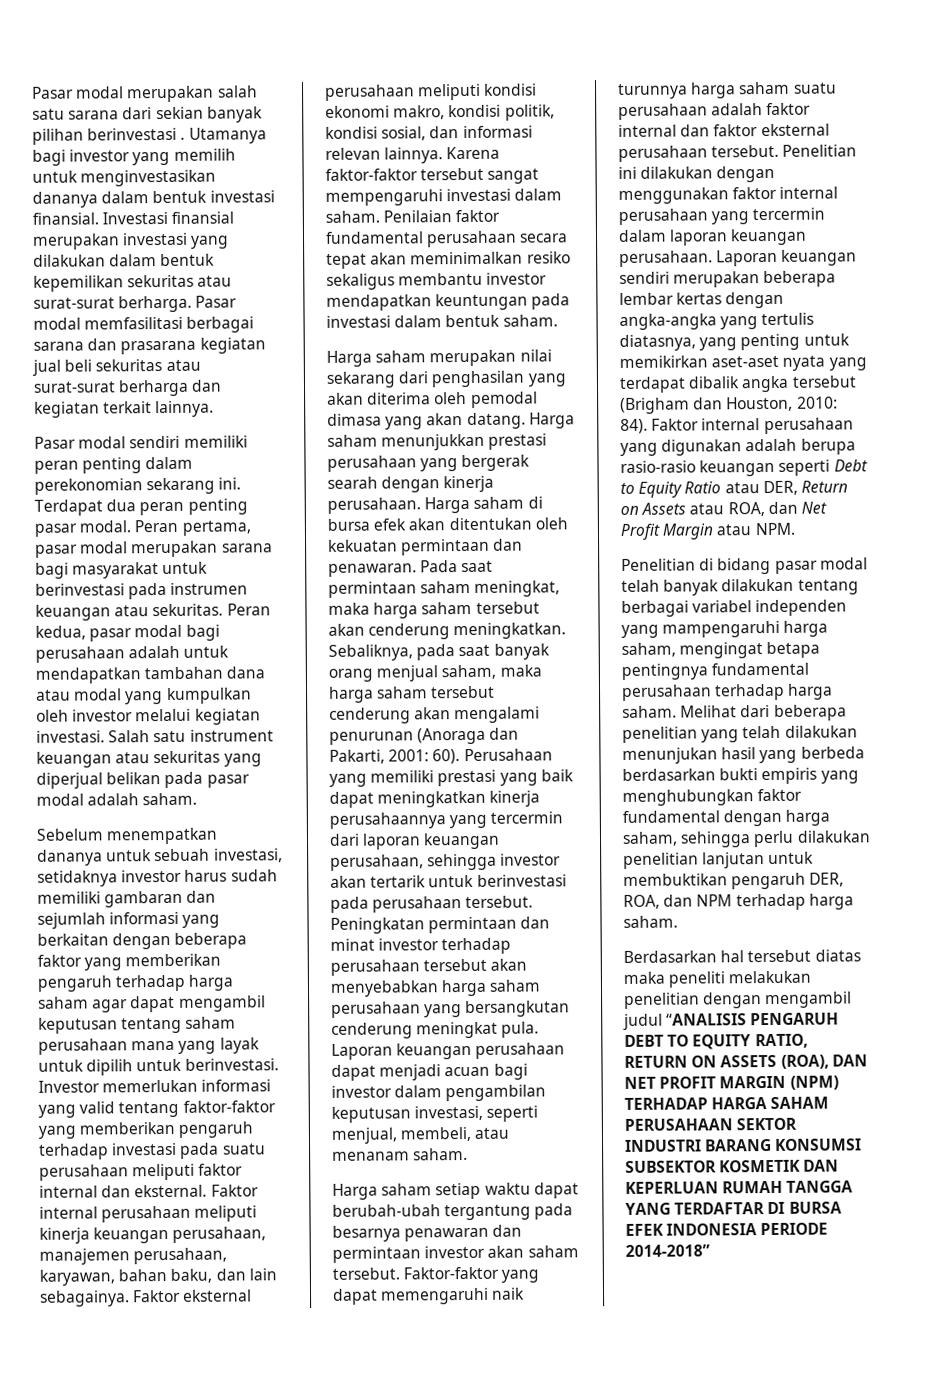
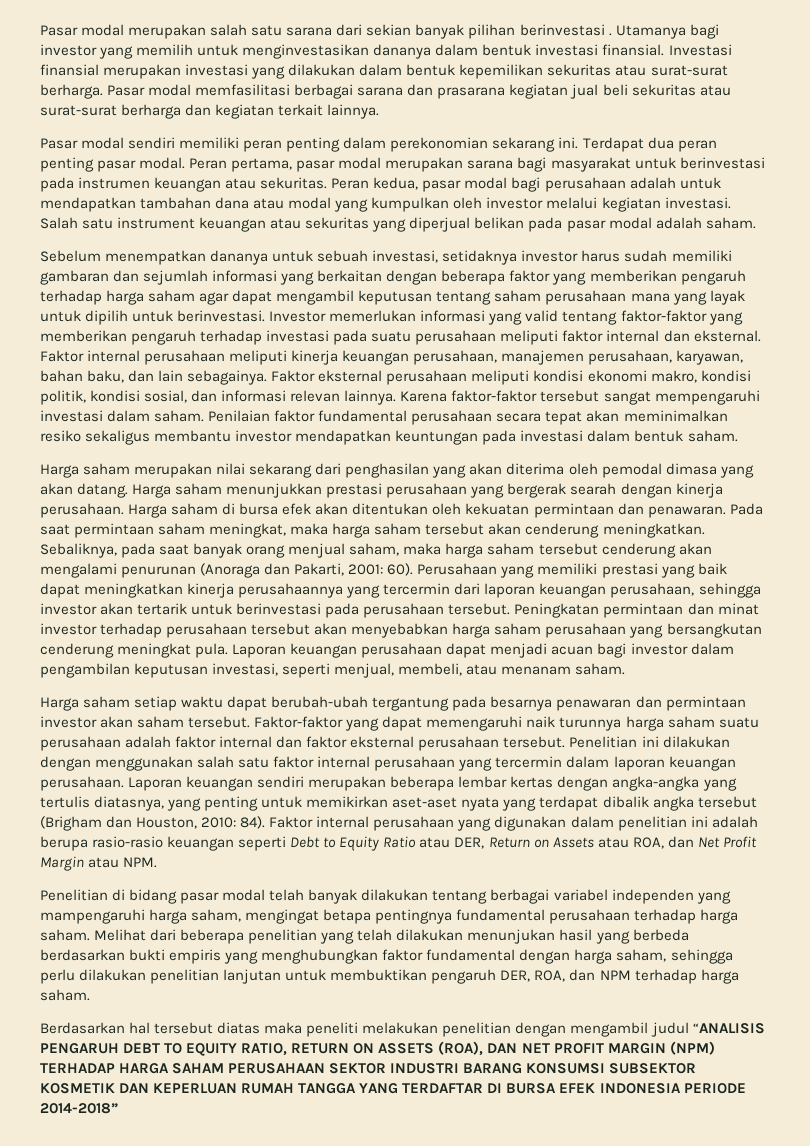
- Penelitian ini dilakukan dengan menggunakan faktor internal perusahaan yang tercermin dalam laporan keuangan perusahaan.
+ Penelitian ini dilakukan dengan menggunakan salah satu faktor internal perusahaan yang tercermin dalam laporan keuangan perusahaan.
- Faktor internal perusahaan yang digunakan adalah berupa rasio-rasio keuangan seperti Debt to Equity Ratio atau DER, Return on Assets atau ROA, dan Net Profit Margin atau NPM.
+ Faktor internal perusahaan yang digunakan dalam penelitian ini adalah berupa rasio-rasio keuangan seperti Debt to Equity Ratio atau DER, Return on Assets atau ROA, dan Net Profit Margin atau NPM.

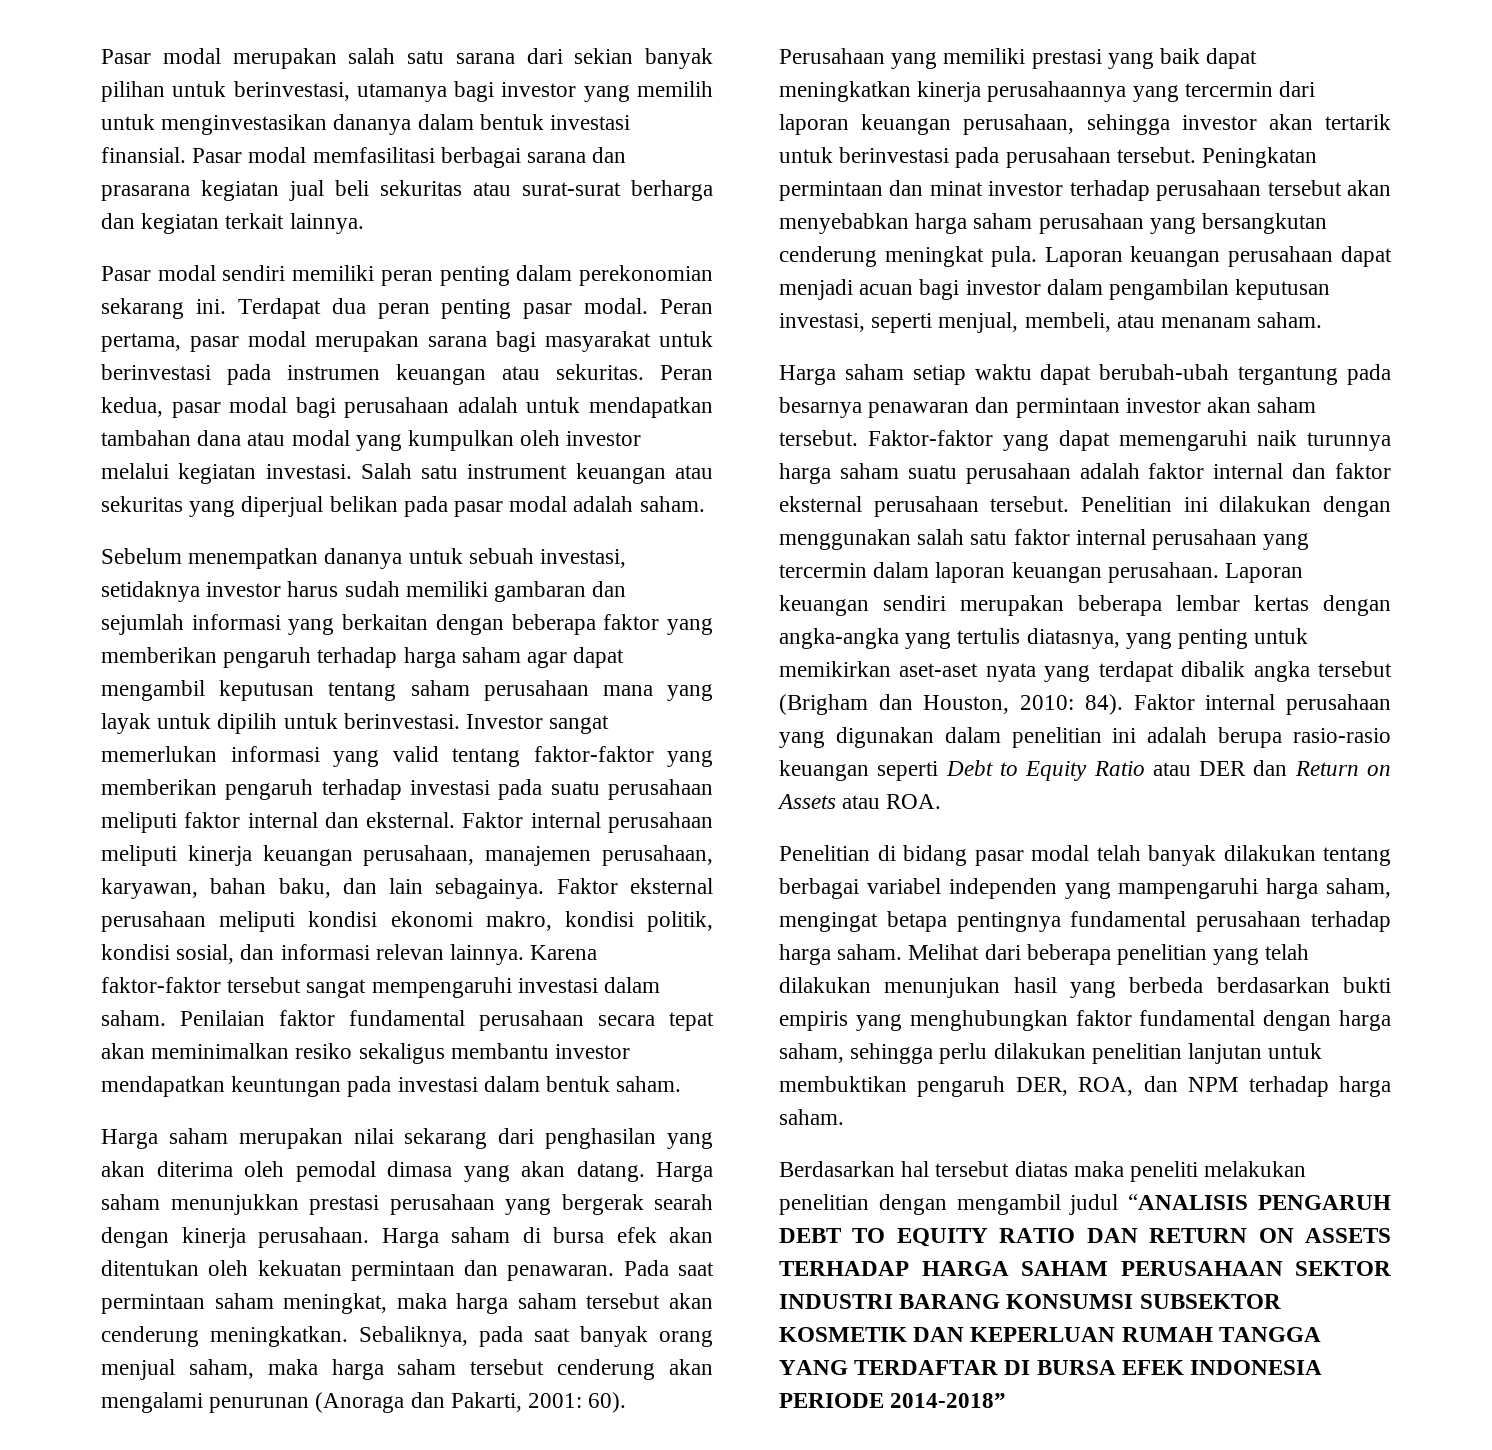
- Pasar modal merupakan salah satu sarana dari sekian banyak pilihan berinvestasi . Utamanya bagi investor yang memilih untuk menginvestasikan dananya dalam bentuk investasi finansial.
+ Pasar modal merupakan salah satu sarana dari sekian banyak pilihan untuk berinvestasi, utamanya bagi investor yang memilih untuk menginvestasikan dananya dalam bentuk investasi finansial.
- Investasi finansial merupakan investasi yang dilakukan dalam bentuk kepemilikan sekuritas atau surat-surat berharga.
- Investor memerlukan informasi yang valid tentang faktor-faktor yang memberikan pengaruh terhadap investasi pada suatu perusahaan meliputi faktor internal dan eksternal.
+ Investor sangat memerlukan informasi yang valid tentang faktor-faktor yang memberikan pengaruh terhadap investasi pada suatu perusahaan meliputi faktor internal dan eksternal.
- Faktor internal perusahaan yang digunakan dalam penelitian ini adalah berupa rasio-rasio keuangan seperti Debt to Equity Ratio atau DER, Return on Assets atau ROA, dan Net Profit Margin atau NPM.
+ Faktor internal perusahaan yang digunakan dalam penelitian ini adalah berupa rasio-rasio keuangan seperti Debt to Equity Ratio atau DER dan Return on Assets atau ROA.
- Berdasarkan hal tersebut diatas maka peneliti melakukan penelitian dengan mengambil judul “ANALISIS PENGARUH DEBT TO EQUITY RATIO, RETURN ON ASSETS (ROA), DAN NET PROFIT MARGIN (NPM) TERHADAP HARGA SAHAM PERUSAHAAN SEKTOR INDUSTRI BARANG KONSUMSI SUBSEKTOR KOSMETIK DAN KEPERLUAN RUMAH TANGGA YANG TERDAFTAR DI BURSA EFEK INDONESIA PERIODE 2014-2018”
+ Berdasarkan hal tersebut diatas maka peneliti melakukan penelitian dengan mengambil judul “ANALISIS PENGARUH DEBT TO EQUITY RATIO DAN RETURN ON ASSETS TERHADAP HARGA SAHAM PERUSAHAAN SEKTOR INDUSTRI BARANG KONSUMSI SUBSEKTOR KOSMETIK DAN KEPERLUAN RUMAH TANGGA YANG TERDAFTAR DI BURSA EFEK INDONESIA PERIODE 2014-2018”

